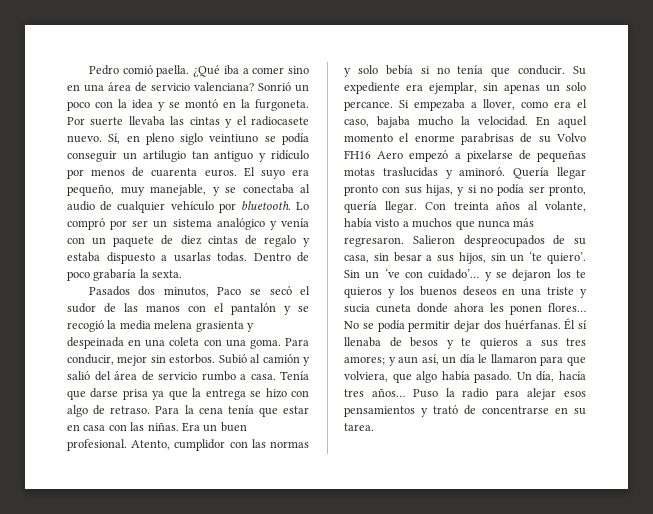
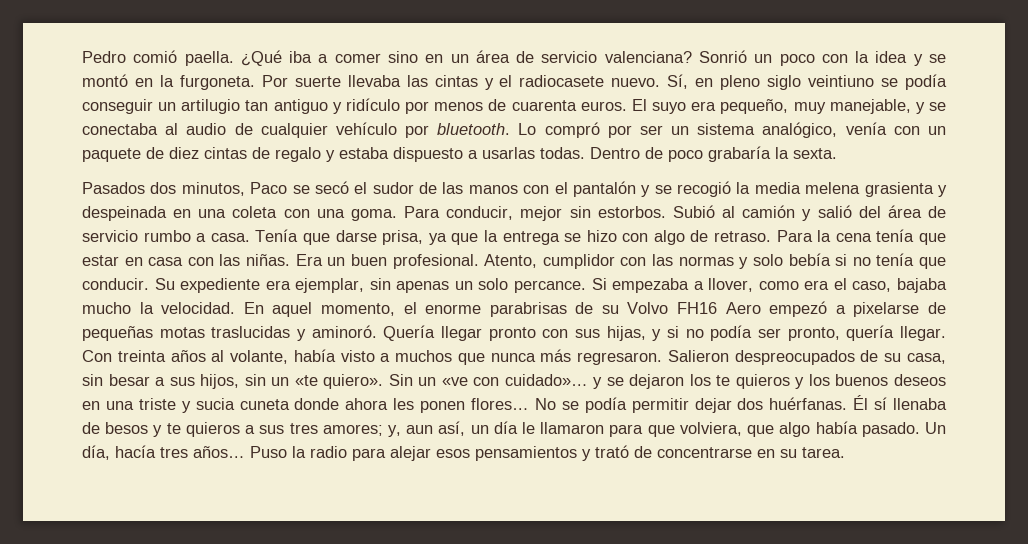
- ¿Qué iba a comer sino en una área de servicio valenciana?
+ ¿Qué iba a comer sino en un área de servicio valenciana?
- Lo compró por ser un sistema analógico y venía con un paquete de diez cintas de regalo y estaba dispuesto a usarlas todas.
+ Lo compró por ser un sistema analógico, venía con un paquete de diez cintas de regalo y estaba dispuesto a usarlas todas.
- Tenía que darse prisa ya que la entrega se hizo con algo de retraso.
+ Tenía que darse prisa, ya que la entrega se hizo con algo de retraso.
- En aquel momento el enorme parabrisas de su Volvo FH16 Aero empezó a pixelarse de pequeñas motas traslucidas y aminoró.
+ En aquel momento, el enorme parabrisas de su Volvo FH16 Aero empezó a pixelarse de pequeñas motas traslucidas y aminoró.
- Salieron despreocupados de su casa, sin besar a sus hijos, sin un ‘te quiero’. Sin un ‘ve con cuidado’… y se dejaron los te quieros y los buenos deseos en una triste y sucia cuneta donde ahora les ponen flores…
+ Salieron despreocupados de su casa, sin besar a sus hijos, sin un «te quiero». Sin un «ve con cuidado»… y se dejaron los te quieros y los buenos deseos en una triste y sucia cuneta donde ahora les ponen flores…
- Él sí llenaba de besos y te quieros a sus tres amores; y aun así, un día le llamaron para que volviera, que algo había pasado.
+ Él sí llenaba de besos y te quieros a sus tres amores; y, aun así, un día le llamaron para que volviera, que algo había pasado.

